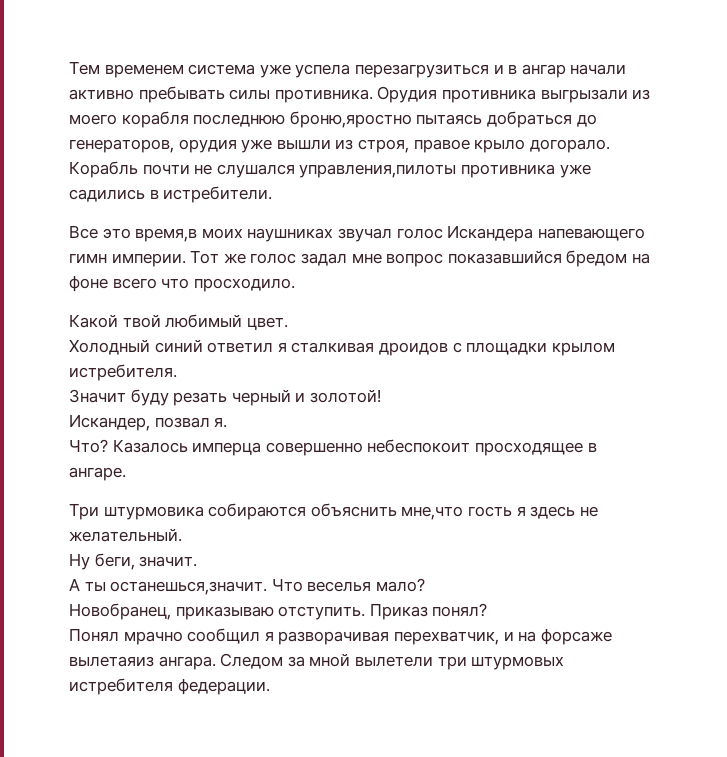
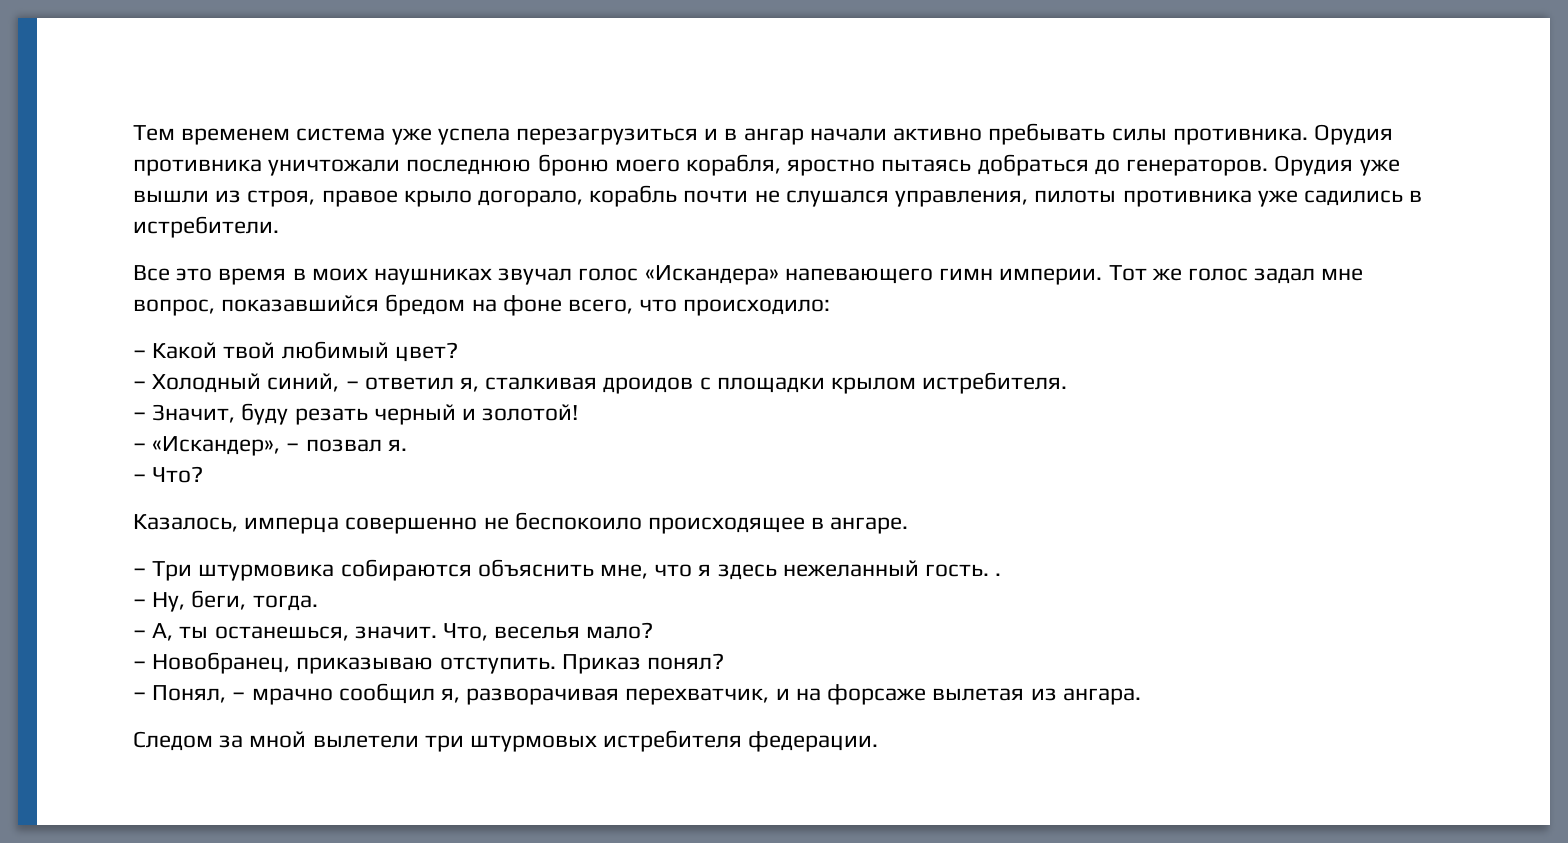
- Орудия противника выгрызали из моего корабля последнюю броню,яростно пытаясь добраться до генераторов, орудия уже вышли из строя, правое крыло догорало. Корабль почти не слушался управления,пилоты противника уже садились в истребители.
+ Орудия противника уничтожали последнюю броню моего корабля, яростно пытаясь добраться до генераторов. Орудия уже вышли из строя, правое крыло догорало, корабль почти не слушался управления, пилоты противника уже садились в истребители.
- Все это время,в моих наушниках звучал голос Искандера напевающего гимн империи.
+ Все это время в моих наушниках звучал голос «Искандера» напевающего гимн империи.
- Тот же голос задал мне вопрос показавшийся бредом на фоне всего что просходило.
- Какой твой любимый цвет.
- Холодный синий ответил я сталкивая дроидов с площадки крылом истребителя.
+ Тот же голос задал мне вопрос, показавшийся бредом на фоне всего, что происходило:
+ – Какой твой любимый цвет?
+ – Холодный синий, – ответил я, сталкивая дроидов с площадки крылом истребителя.
- Значит буду резать черный и золотой!
+ – Значит, буду резать черный и золотой!
- Искандер, позвал я.
+ – «Искандер», – позвал я.
- Что? Казалось имперца совершенно небеспокоит просходящее в ангаре.
+ – Что?
+ Казалось, имперца совершенно не беспокоило происходящее в ангаре.
- Три штурмовика собираются объяснить мне,что гость я здесь не желательный.
- Ну беги, значит.
- А ты останешься,значит. Что веселья мало?
+ – Три штурмовика собираются объяснить мне, что я здесь нежеланный гость. .
+ – Ну, беги, тогда.
+ – А, ты останешься, значит. Что, веселья мало?
- Новобранец, приказываю отступить.
+ – Новобранец, приказываю отступить.
- Понял мрачно сообщил я разворачивая перехватчик, и на форсаже вылетаяиз ангара. Следом за мной вылетели три штурмовых истребителя федерации.
+ – Понял, – мрачно сообщил я, разворачивая перехватчик, и на форсаже вылетая из ангара.
+ Следом за мной вылетели три штурмовых истребителя федерации.

